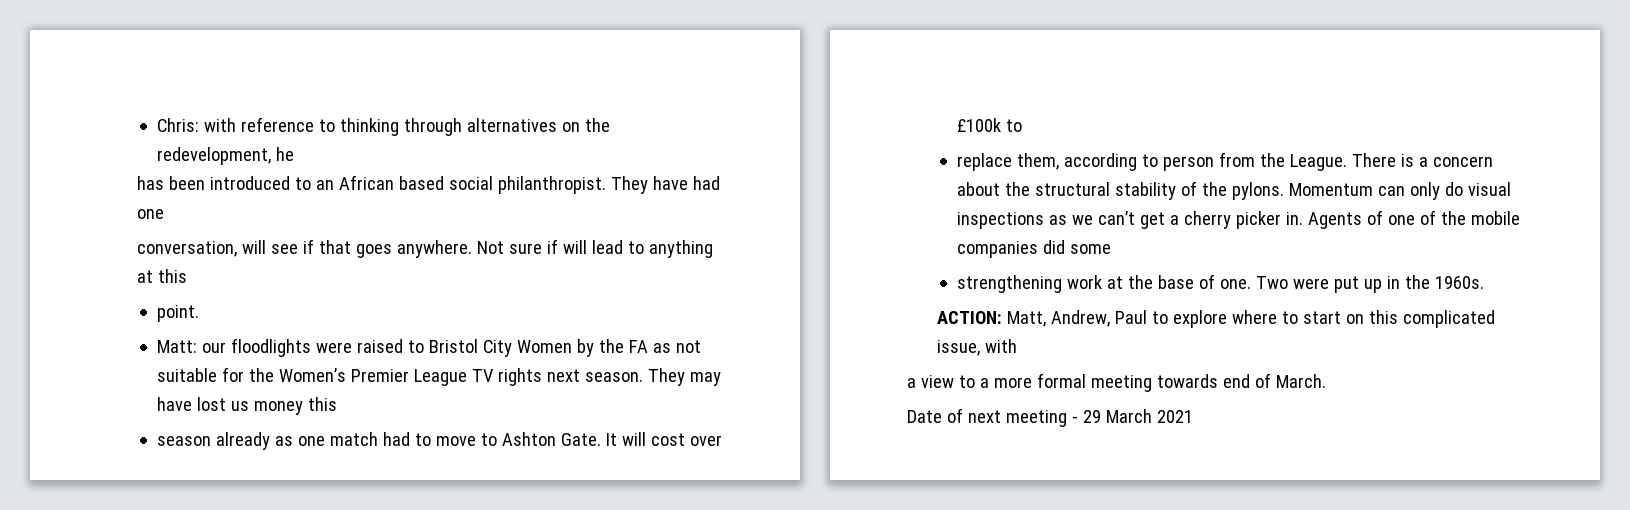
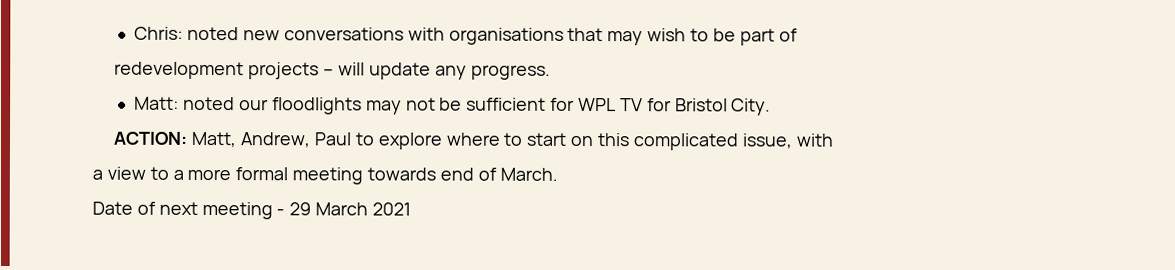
- Chris: with reference to thinking through alternatives on the redevelopment, he
- has been introduced to an African based social philanthropist. They have had one
- conversation, will see if that goes anywhere. Not sure if will lead to anything at this
- point.
+ Chris: noted new conversations with organisations that may wish to be part of
+ redevelopment projects – will update any progress.
- Matt: our floodlights were raised to Bristol City Women by the FA as not suitable for the Women’s Premier League TV rights next season. They may have lost us money this
- season already as one match had to move to Ashton Gate. It will cost over £100k to
- replace them, according to person from the League. There is a concern about the structural stability of the pylons. Momentum can only do visual inspections as we can’t get a cherry picker in. Agents of one of the mobile companies did some
- strengthening work at the base of one. Two were put up in the 1960s.
+ Matt: noted our floodlights may not be sufficient for WPL TV for Bristol City.

